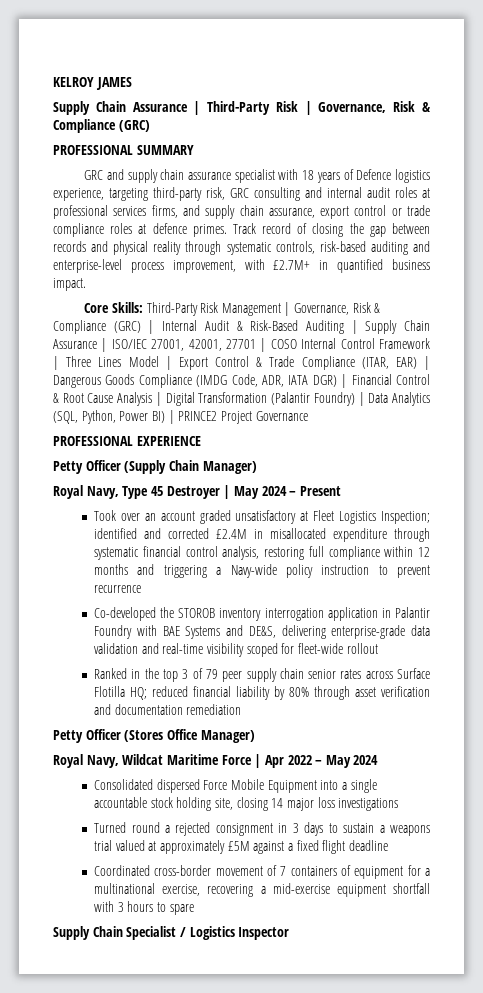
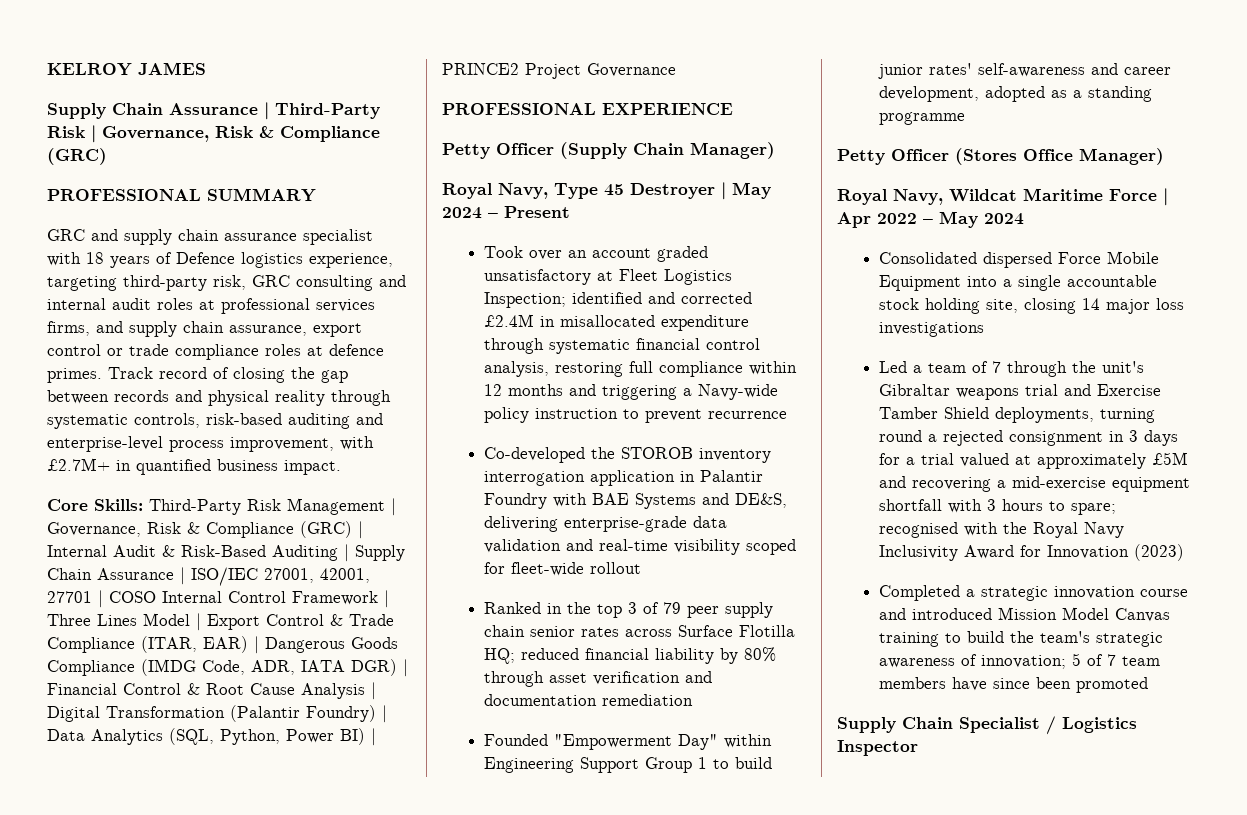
+ Founded "Empowerment Day" within Engineering Support Group 1 to build junior rates' self-awareness and career development, adopted as a standing programme
- Turned round a rejected consignment in 3 days to sustain a weapons trial valued at approximately £5M against a fixed flight deadline
- Coordinated cross-border movement of 7 containers of equipment for a multinational exercise, recovering a mid-exercise equipment shortfall with 3 hours to spare
+ Led a team of 7 through the unit's Gibraltar weapons trial and Exercise Tamber Shield deployments, turning round a rejected consignment in 3 days for a trial valued at approximately £5M and recovering a mid-exercise equipment shortfall with 3 hours to spare; recognised with the Royal Navy Inclusivity Award for Innovation (2023)
+ Completed a strategic innovation course and introduced Mission Model Canvas training to build the team's strategic awareness of innovation; 5 of 7 team members have since been promoted

